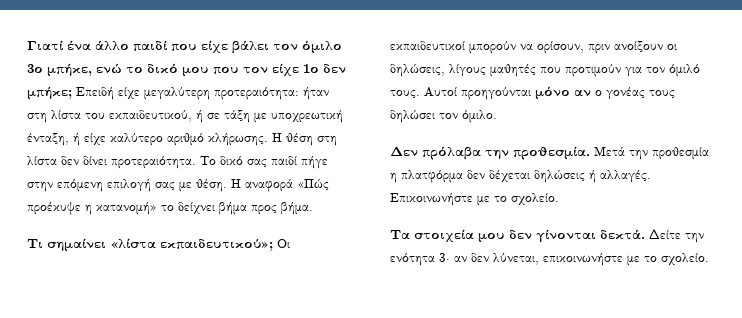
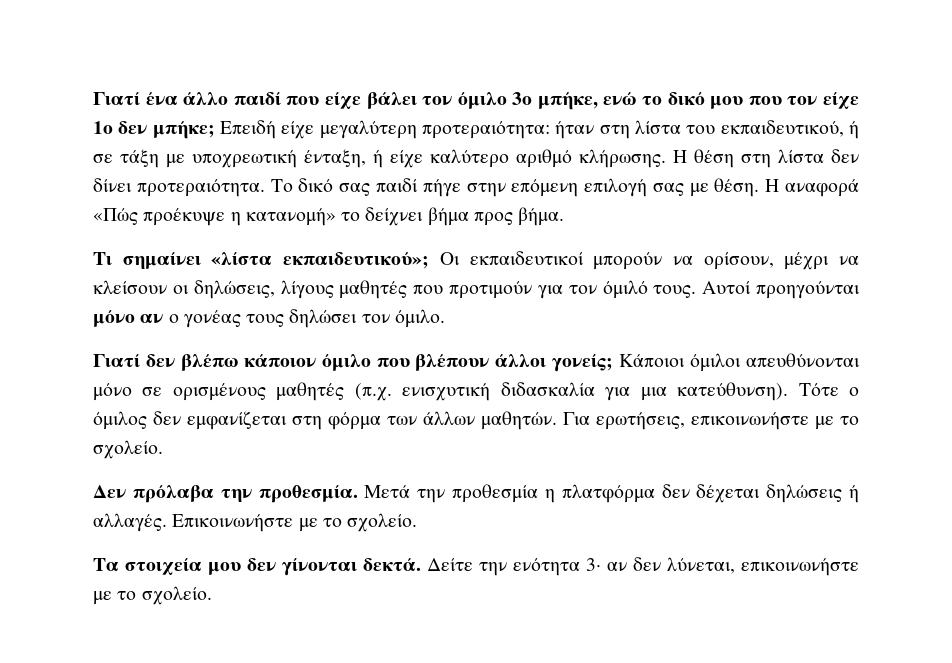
- Τι σημαίνει «λίστα εκπαιδευτικού»; Οι εκπαιδευτικοί μπορούν να ορίσουν, πριν ανοίξουν οι δηλώσεις, λίγους μαθητές που προτιμούν για τον όμιλό τους.
+ Τι σημαίνει «λίστα εκπαιδευτικού»; Οι εκπαιδευτικοί μπορούν να ορίσουν, μέχρι να κλείσουν οι δηλώσεις, λίγους μαθητές που προτιμούν για τον όμιλό τους.
+ Γιατί δεν βλέπω κάποιον όμιλο που βλέπουν άλλοι γονείς; Κάποιοι όμιλοι απευθύνονται μόνο σε ορισμένους μαθητές (π.χ. ενισχυτική διδασκαλία για μια κατεύθυνση). Τότε ο όμιλος δεν εμφανίζεται στη φόρμα των άλλων μαθητών. Για ερωτήσεις, επικοινωνήστε με το σχολείο.

